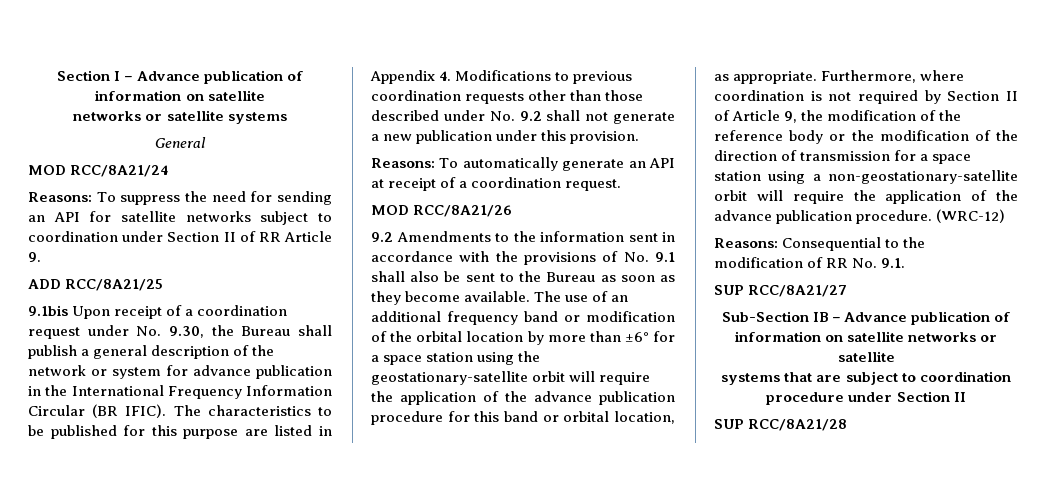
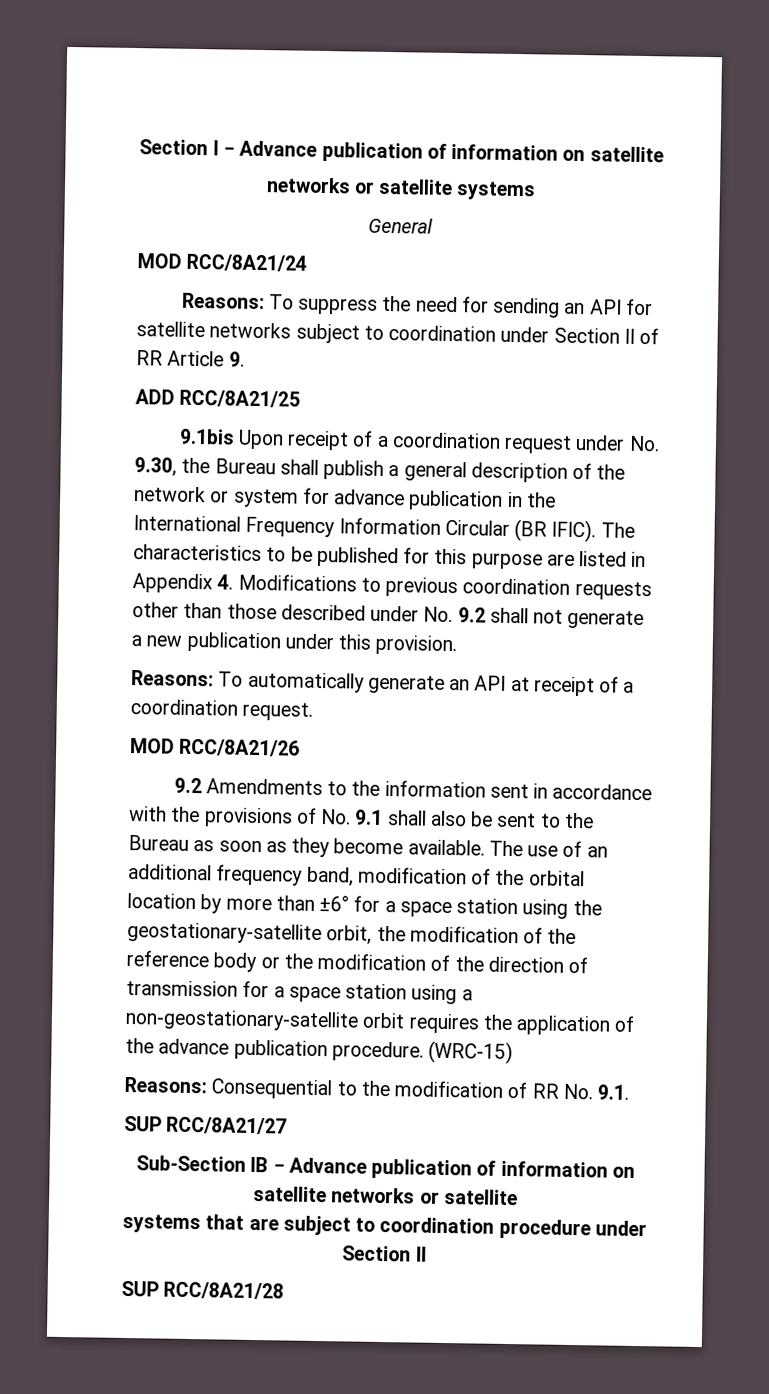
- The use of an additional frequency band or modification of the orbital location by more than ±6° for a space station using the geostationary-satellite orbit will require the application of the advance publication procedure for this band or orbital location, as appropriate. Furthermore, where coordination is not required by Section II of Article 9, the modification of the reference body or the modification of the direction of transmission for a space station using a non-geostationary-satellite orbit will require the application of the advance publication procedure.
+ The use of an additional frequency band, modification of the orbital location by more than ±6° for a space station using the geostationary-satellite orbit, the modification of the reference body or the modification of the direction of transmission for a space station using a non-geostationary-satellite orbit requires the application of the advance publication procedure.
- (WRC-12)
+ (WRC-15)

